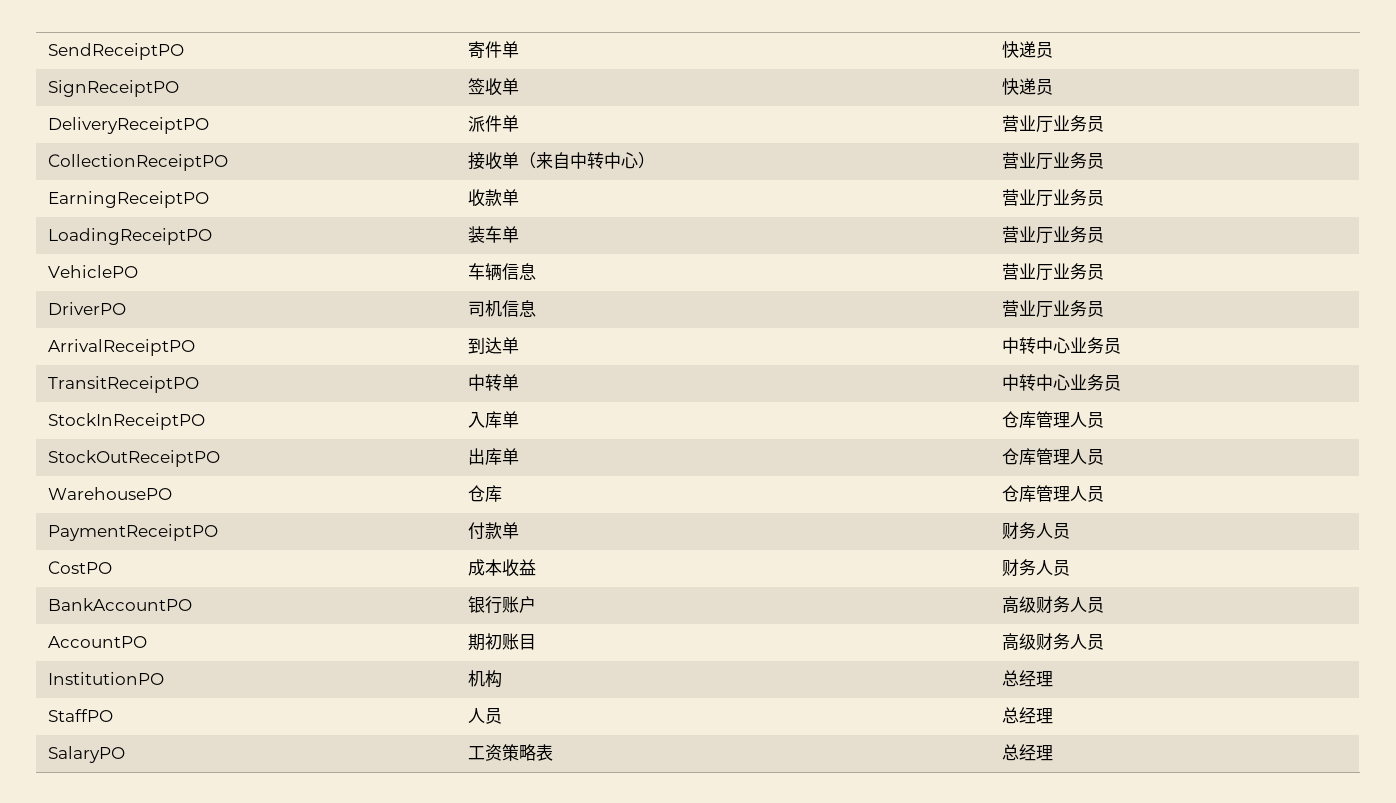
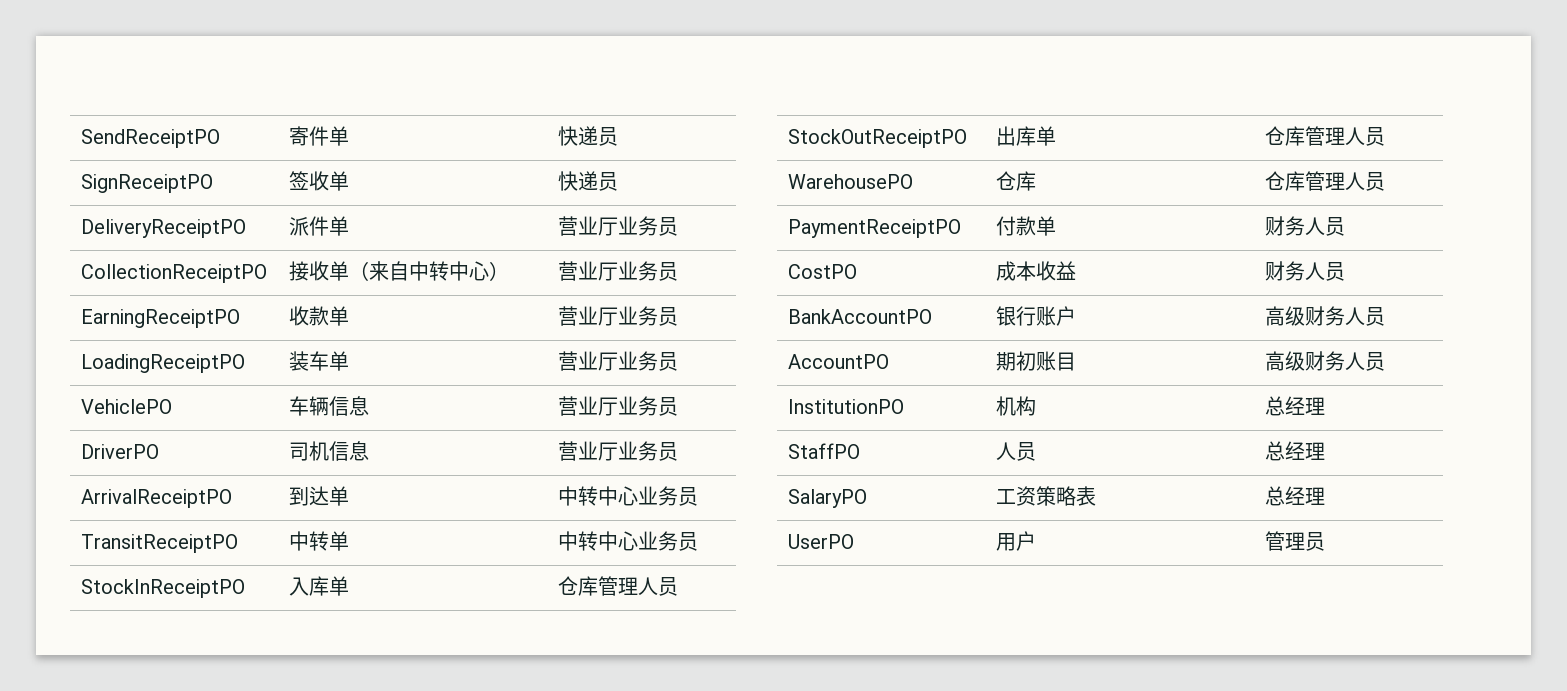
+ UserPO | 用户 | 管理员

